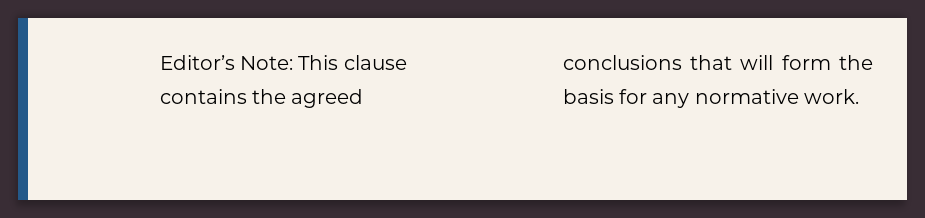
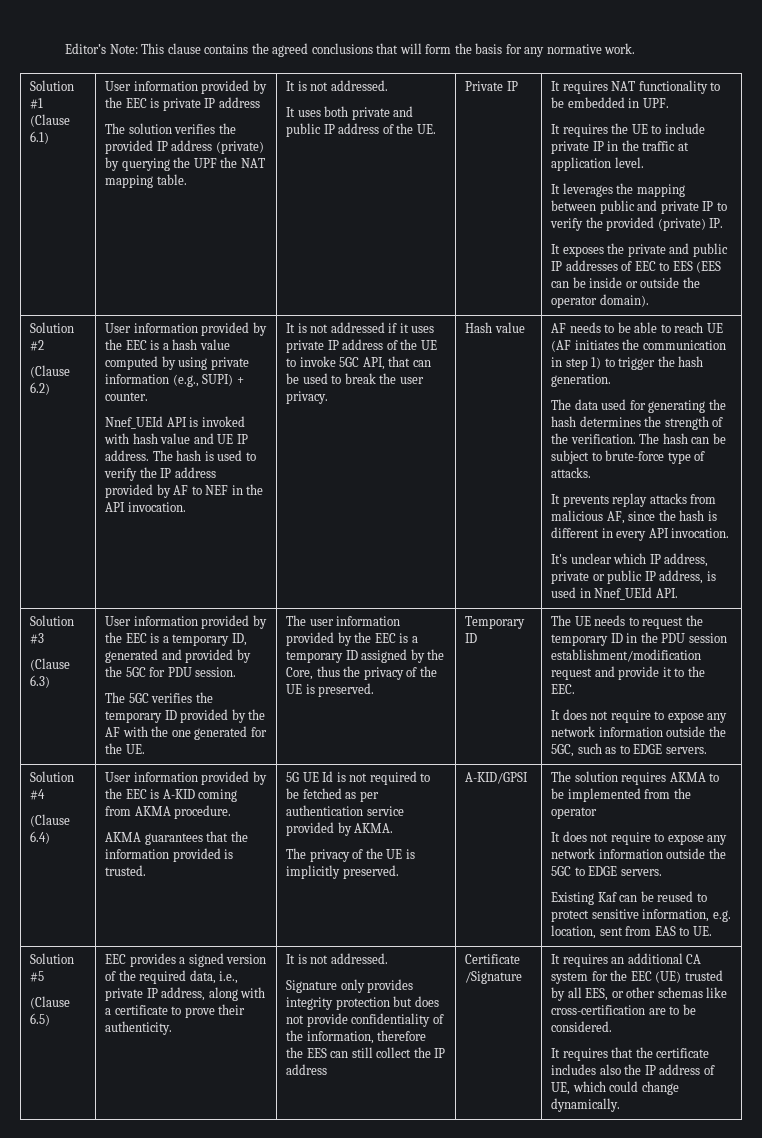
+ Solution #1 (Clause 6.1) | User information provided by the EEC is private IP address
+ The solution verifies the provided IP address (private) by querying the UPF the NAT mapping table. | It is not addressed.
+ It uses both private and public IP address of the UE. | Private IP | It requires NAT functionality to be embedded in UPF.
+ It requires the UE to include private IP in the traffic at application level.
+ It leverages the mapping between public and private IP to verify the provided (private) IP.
+ It exposes the private and public IP addresses of EEC to EES (EES can be inside or outside the operator domain).
+ Solution #2
+ (Clause 6.2) | User information provided by the EEC is a hash value computed by using private information (e.g., SUPI) + counter.
+ Nnef_UEId API is invoked with hash value and UE IP address. The hash is used to verify the IP address provided by AF to NEF in the API invocation. | It is not addressed if it uses private IP address of the UE to invoke 5GC API, that can be used to break the user privacy. | Hash value | AF needs to be able to reach UE (AF initiates the communication in step 1) to trigger the hash generation.
+ The data used for generating the hash determines the strength of the verification. The hash can be subject to brute-force type of attacks.
+ It prevents replay attacks from malicious AF, since the hash is different in every API invocation.
+ It's unclear which IP address, private or public IP address, is used in Nnef_UEId API.
+ Solution #3
+ (Clause 6.3) | User information provided by the EEC is a temporary ID, generated and provided by the 5GC for PDU session.
+ The 5GC verifies the temporary ID provided by the AF with the one generated for the UE. | The user information provided by the EEC is a temporary ID assigned by the Core, thus the privacy of the UE is preserved. | Temporary ID | The UE needs to request the temporary ID in the PDU session establishment/modification request and provide it to the EEC.
+ It does not require to expose any network information outside the 5GC, such as to EDGE servers.
+ Solution #4
+ (Clause 6.4) | User information provided by the EEC is A-KID coming from AKMA procedure.
+ AKMA guarantees that the information provided is trusted. | 5G UE Id is not required to be fetched as per authentication service provided by AKMA.
+ The privacy of the UE is implicitly preserved. | A-KID/GPSI | The solution requires AKMA to be implemented from the operator
+ It does not require to expose any network information outside the 5GC to EDGE servers.
+ Existing Kaf can be reused to protect sensitive information, e.g. location, sent from EAS to UE.
+ Solution #5
+ (Clause 6.5) | EEC provides a signed version of the required data, i.e., private IP address, along with a certificate to prove their authenticity. | It is not addressed.
+ Signature only provides integrity protection but does not provide confidentiality of the information, therefore the EES can still collect the IP address | Certificate /Signature | It requires an additional CA system for the EEC (UE) trusted by all EES, or other schemas like cross-certification are to be considered.
+ It requires that the certificate includes also the IP address of UE, which could change dynamically.

